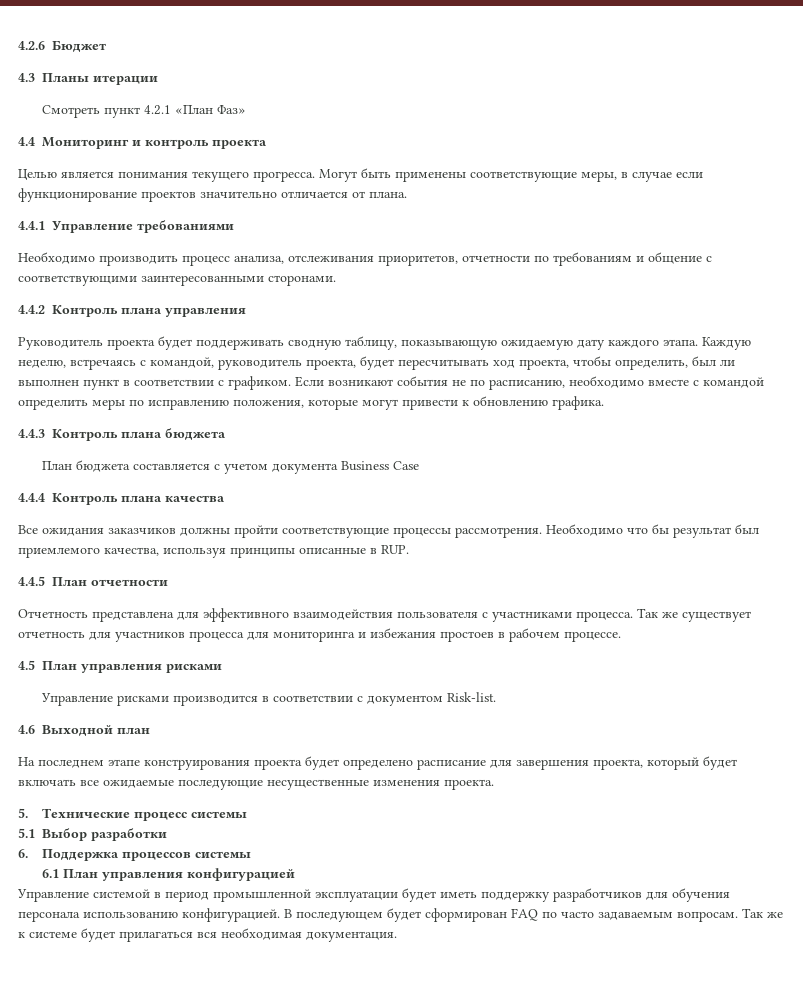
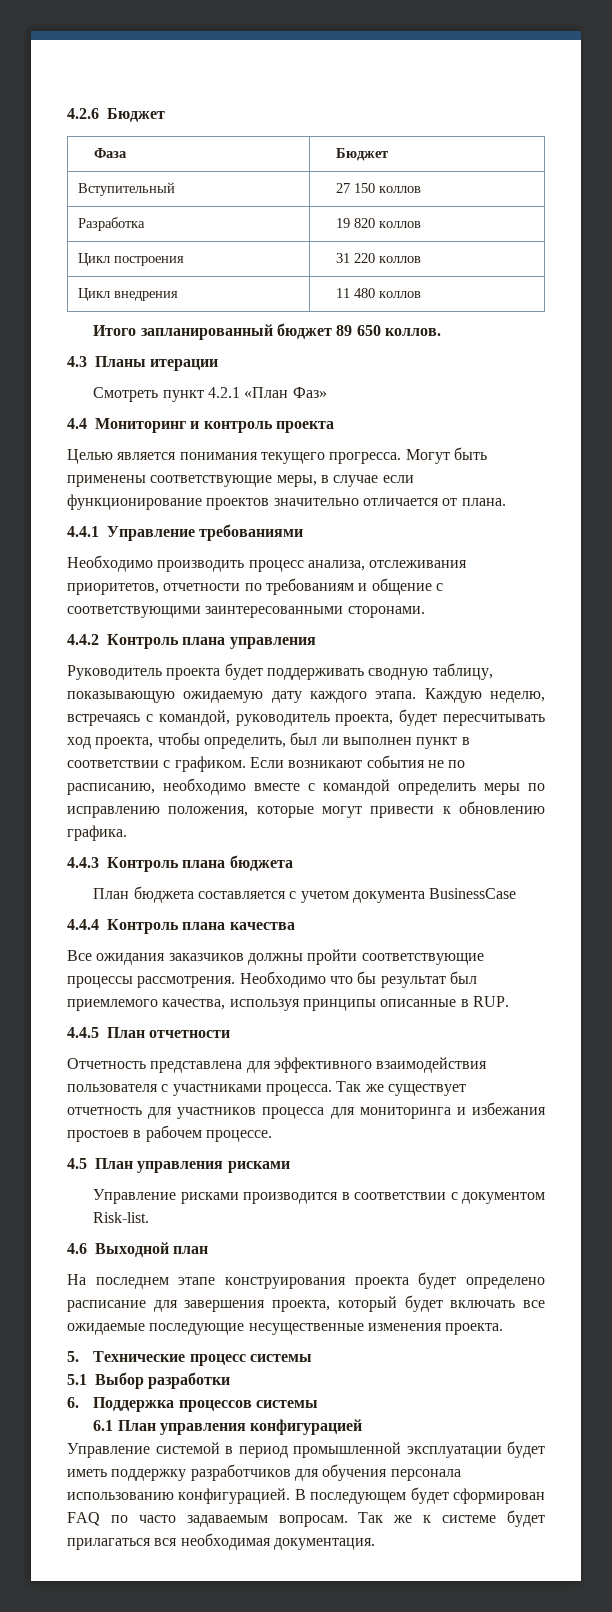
+ Фаза | Бюджет
+ Вступительный | 27 150 коллов
+ Разработка | 19 820 коллов
+ Цикл построения | 31 220 коллов
+ Цикл внедрения | 11 480 коллов
+ Итого запланированный бюджет 89 650 коллов.
- План бюджета составляется с учетом документа Business Case
+ План бюджета составляется с учетом документа BusinessCase

